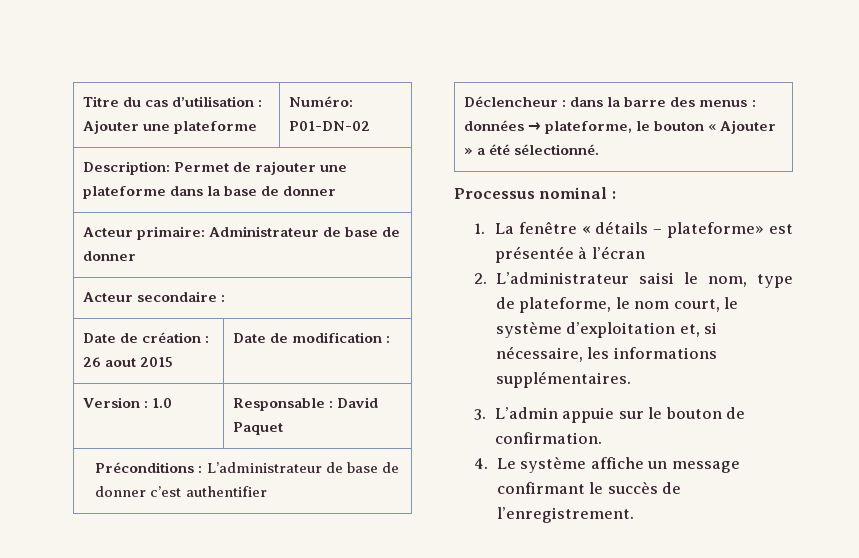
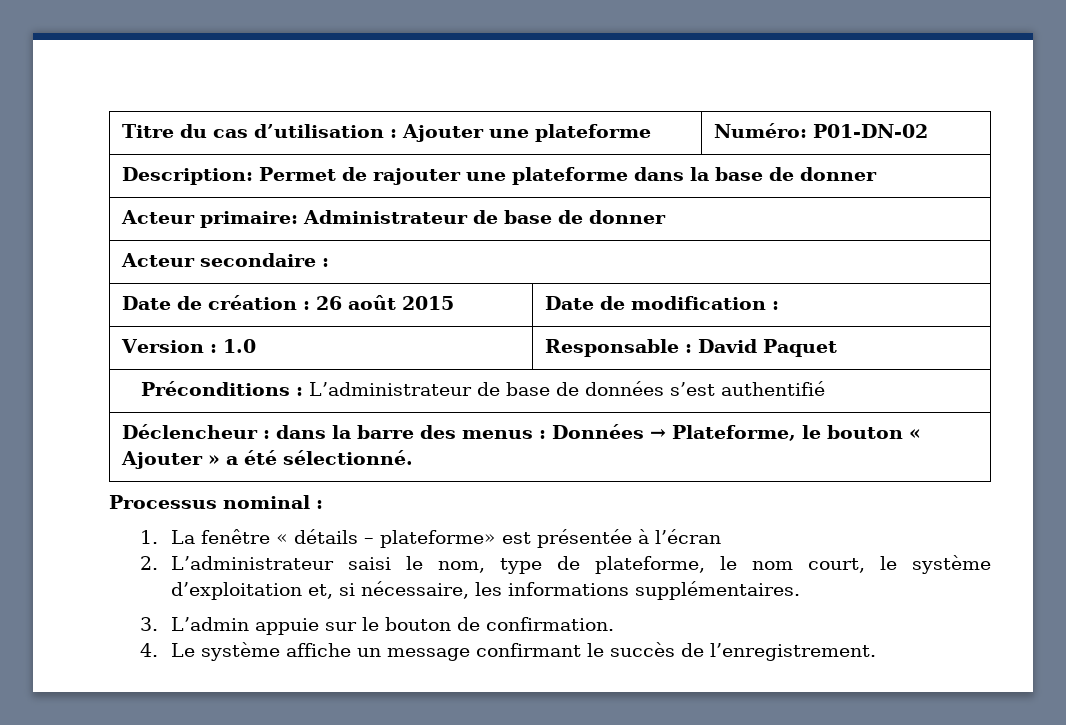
- Date de création : 26 aout 2015 | Date de modification :
+ Date de création : 26 août 2015 | Date de modification :
- Préconditions : L’administrateur de base de donner c’est authentifier
+ Préconditions : L’administrateur de base de données s’est authentifié
- Déclencheur : dans la barre des menus : données → plateforme, le bouton « Ajouter » a été sélectionné.
+ Déclencheur : dans la barre des menus : Données → Plateforme, le bouton « Ajouter » a été sélectionné.

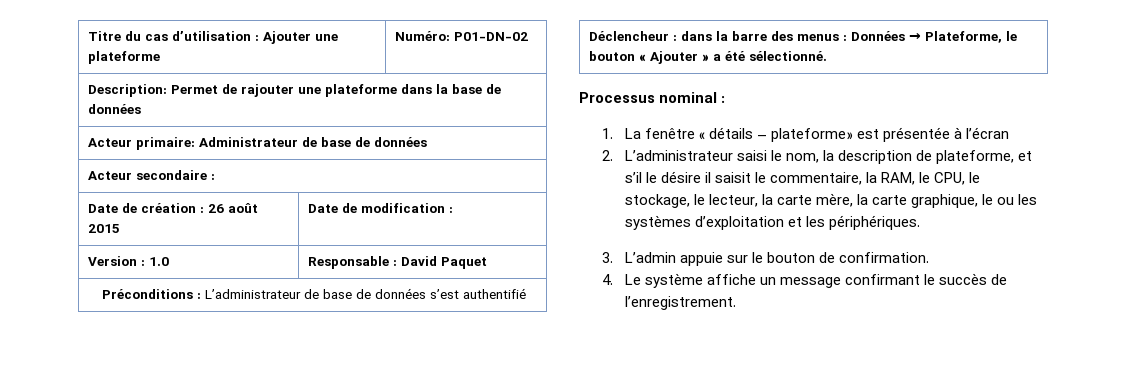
- Description: Permet de rajouter une plateforme dans la base de donner
+ Description: Permet de rajouter une plateforme dans la base de données
- Acteur primaire: Administrateur de base de donner
+ Acteur primaire: Administrateur de base de données
- 2. L’administrateur saisi le nom, type de plateforme, le nom court, le système d’exploitation et, si nécessaire, les informations supplémentaires.
+ 2. L’administrateur saisi le nom, la description de plateforme, et s’il le désire il saisit le commentaire, la RAM, le CPU, le stockage, le lecteur, la carte mère, la carte graphique, le ou les systèmes d’exploitation et les périphériques.

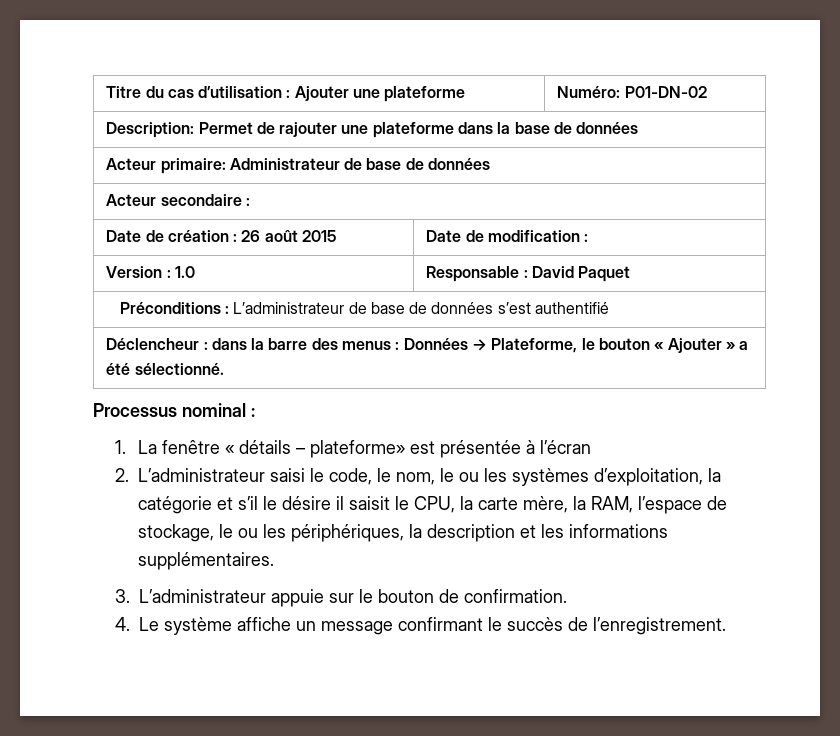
- 2. L’administrateur saisi le nom, la description de plateforme, et s’il le désire il saisit le commentaire, la RAM, le CPU, le stockage, le lecteur, la carte mère, la carte graphique, le ou les systèmes d’exploitation et les périphériques.
+ 2. L’administrateur saisi le code, le nom, le ou les systèmes d’exploitation, la catégorie et s’il le désire il saisit le CPU, la carte mère, la RAM, l’espace de stockage, le ou les périphériques, la description et les informations supplémentaires.
- 3. L’admin appuie sur le bouton de confirmation.
+ 3. L’administrateur appuie sur le bouton de confirmation.

